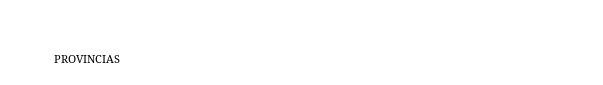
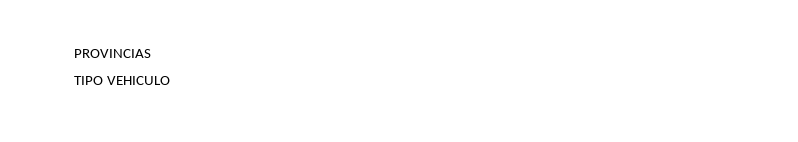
+ TIPO VEHICULO

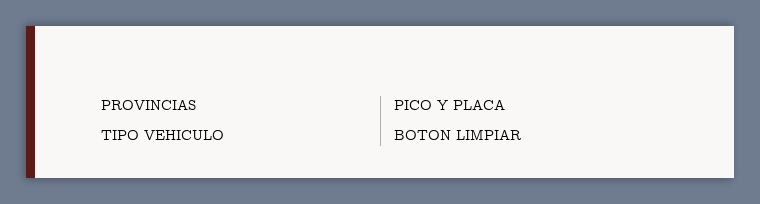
+ PICO Y PLACA
+ BOTON LIMPIAR

